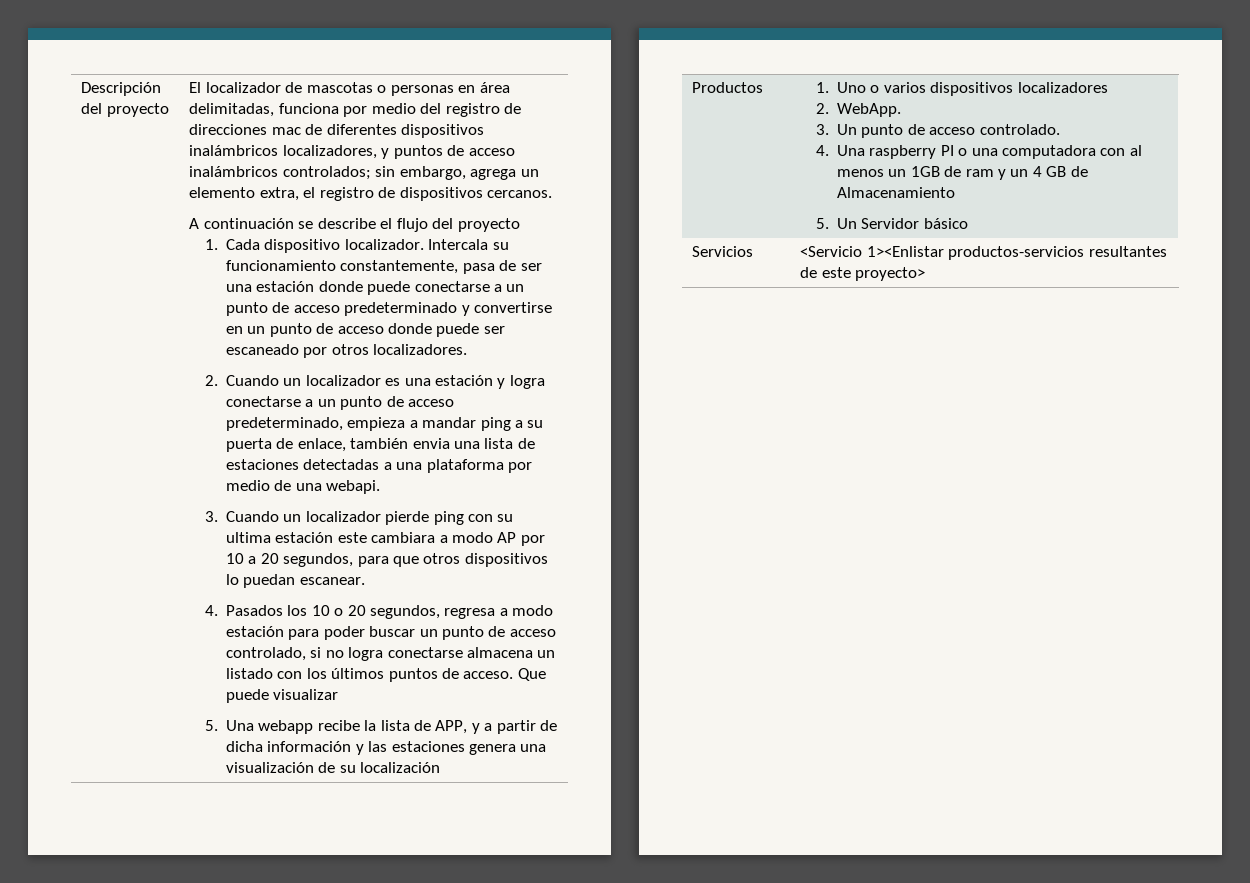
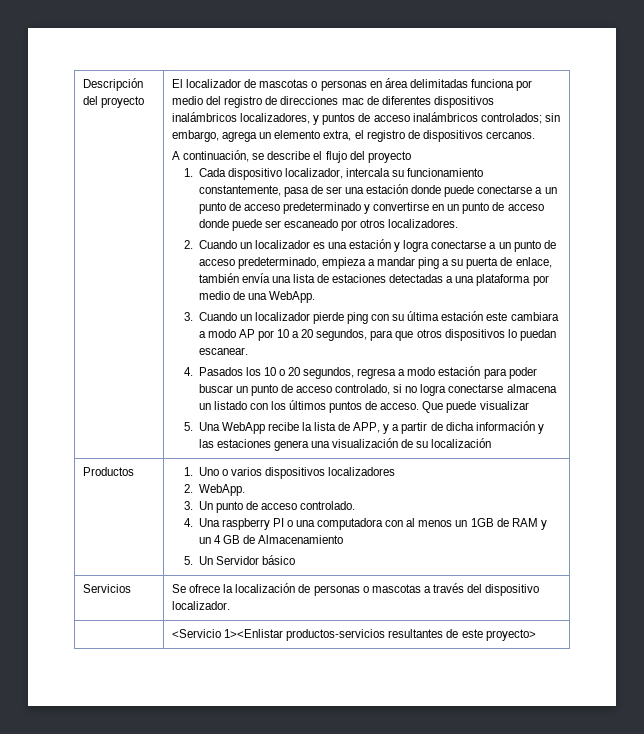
- El localizador de mascotas o personas en área delimitadas, funciona por medio del registro de direcciones mac de diferentes dispositivos inalámbricos localizadores, y puntos de acceso inalámbricos controlados; sin embargo, agrega un elemento extra, el registro de dispositivos cercanos.
+ El localizador de mascotas o personas en área delimitadas funciona por medio del registro de direcciones mac de diferentes dispositivos inalámbricos localizadores, y puntos de acceso inalámbricos controlados; sin embargo, agrega un elemento extra, el registro de dispositivos cercanos.
- A continuación se describe el flujo del proyecto
+ A continuación, se describe el flujo del proyecto
- 1. Cada dispositivo localizador. Intercala su funcionamiento constantemente, pasa de ser una estación donde puede conectarse a un punto de acceso predeterminado y convertirse en un punto de acceso donde puede ser escaneado por otros localizadores.
+ 1. Cada dispositivo localizador, intercala su funcionamiento constantemente, pasa de ser una estación donde puede conectarse a un punto de acceso predeterminado y convertirse en un punto de acceso donde puede ser escaneado por otros localizadores.
- 2. Cuando un localizador es una estación y logra conectarse a un punto de acceso predeterminado, empieza a mandar ping a su puerta de enlace, también envia una lista de estaciones detectadas a una plataforma por medio de una webapi.
+ 2. Cuando un localizador es una estación y logra conectarse a un punto de acceso predeterminado, empieza a mandar ping a su puerta de enlace, también envía una lista de estaciones detectadas a una plataforma por medio de una WebApp.
- 3. Cuando un localizador pierde ping con su ultima estación este cambiara a modo AP por 10 a 20 segundos, para que otros dispositivos lo puedan escanear.
+ 3. Cuando un localizador pierde ping con su última estación este cambiara a modo AP por 10 a 20 segundos, para que otros dispositivos lo puedan escanear.
- 5. Una webapp recibe la lista de APP, y a partir de dicha información y las estaciones genera una visualización de su localización
+ 5. Una WebApp recibe la lista de APP, y a partir de dicha información y las estaciones genera una visualización de su localización
  Productos | 1. Uno o varios dispositivos localizadores
  2. WebApp.
  3. Un punto de acceso controlado.
- 4. Una raspberry PI o una computadora con al menos un 1GB de ram y un 4 GB de Almacenamiento
+ 4. Una raspberry PI o una computadora con al menos un 1GB de RAM y un 4 GB de Almacenamiento
- Servicios | <Servicio 1><Enlistar productos-servicios resultantes de este proyecto>
+ Servicios | Se ofrece la localización de personas o mascotas a través del dispositivo localizador.
+ | <Servicio 1><Enlistar productos-servicios resultantes de este proyecto>

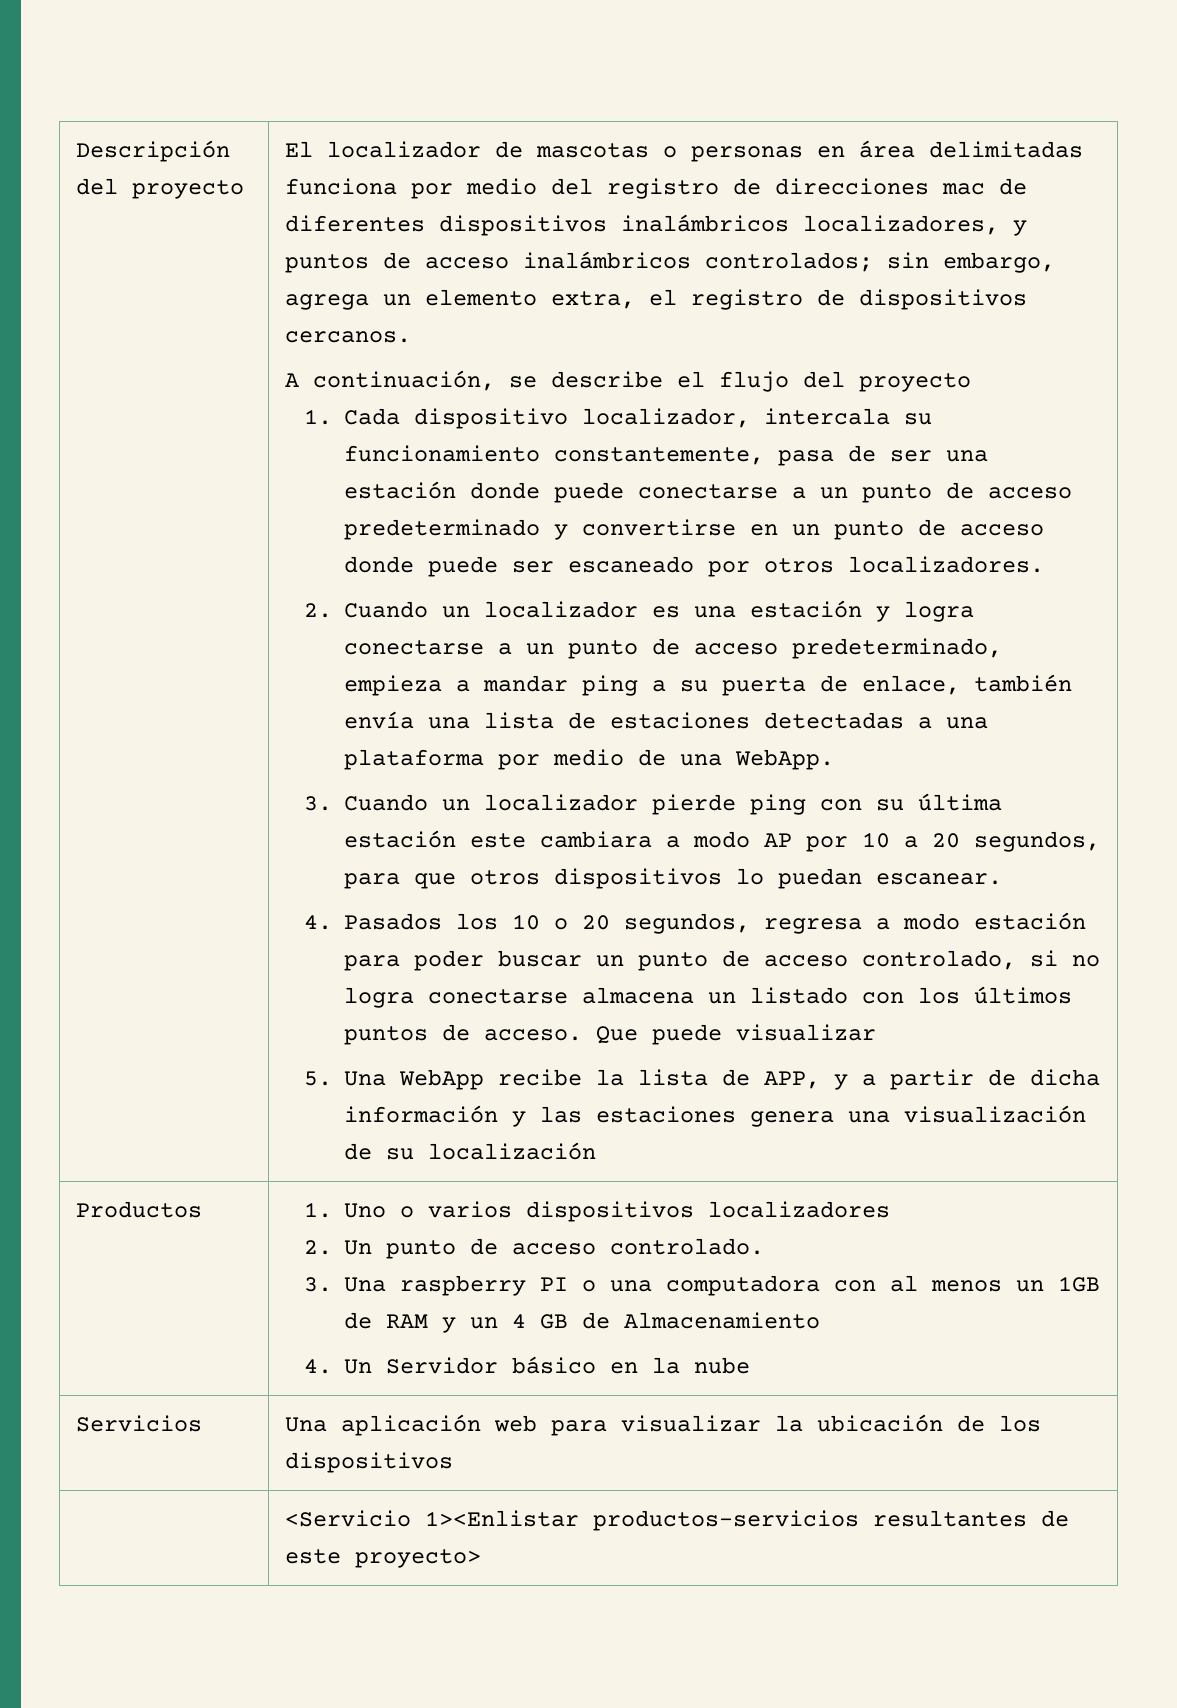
  Productos | 1. Uno o varios dispositivos localizadores
- 2. WebApp.
- 3. Un punto de acceso controlado.
- 4. Una raspberry PI o una computadora con al menos un 1GB de RAM y un 4 GB de Almacenamiento
- 5. Un Servidor básico
- Servicios | Se ofrece la localización de personas o mascotas a través del dispositivo localizador.
+ 2. Un punto de acceso controlado.
+ 3. Una raspberry PI o una computadora con al menos un 1GB de RAM y un 4 GB de Almacenamiento
+ 4. Un Servidor básico en la nube
+ Servicios | Una aplicación web para visualizar la ubicación de los dispositivos

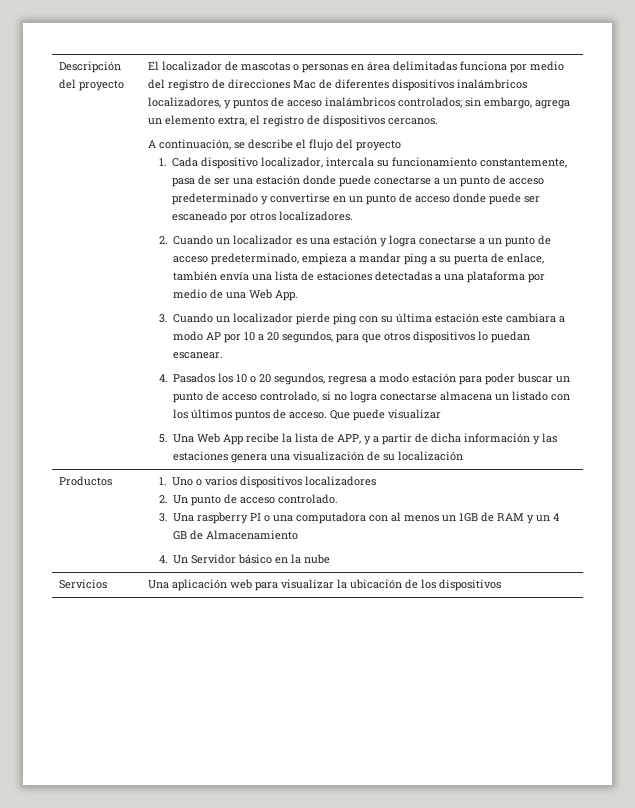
- El localizador de mascotas o personas en área delimitadas funciona por medio del registro de direcciones mac de diferentes dispositivos inalámbricos localizadores, y puntos de acceso inalámbricos controlados; sin embargo, agrega un elemento extra, el registro de dispositivos cercanos.
+ El localizador de mascotas o personas en área delimitadas funciona por medio del registro de direcciones Mac de diferentes dispositivos inalámbricos localizadores, y puntos de acceso inalámbricos controlados; sin embargo, agrega un elemento extra, el registro de dispositivos cercanos.
- 2. Cuando un localizador es una estación y logra conectarse a un punto de acceso predeterminado, empieza a mandar ping a su puerta de enlace, también envía una lista de estaciones detectadas a una plataforma por medio de una WebApp.
+ 2. Cuando un localizador es una estación y logra conectarse a un punto de acceso predeterminado, empieza a mandar ping a su puerta de enlace, también envía una lista de estaciones detectadas a una plataforma por medio de una Web App.
- 5. Una WebApp recibe la lista de APP, y a partir de dicha información y las estaciones genera una visualización de su localización
+ 5. Una Web App recibe la lista de APP, y a partir de dicha información y las estaciones genera una visualización de su localización
- | <Servicio 1><Enlistar productos-servicios resultantes de este proyecto>

